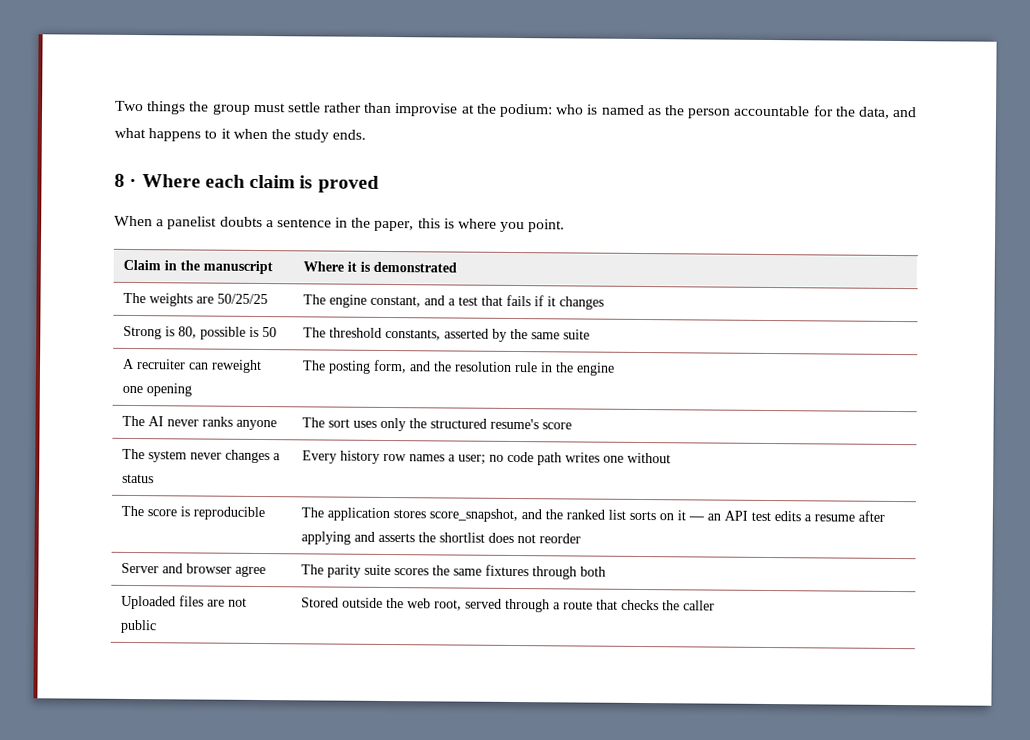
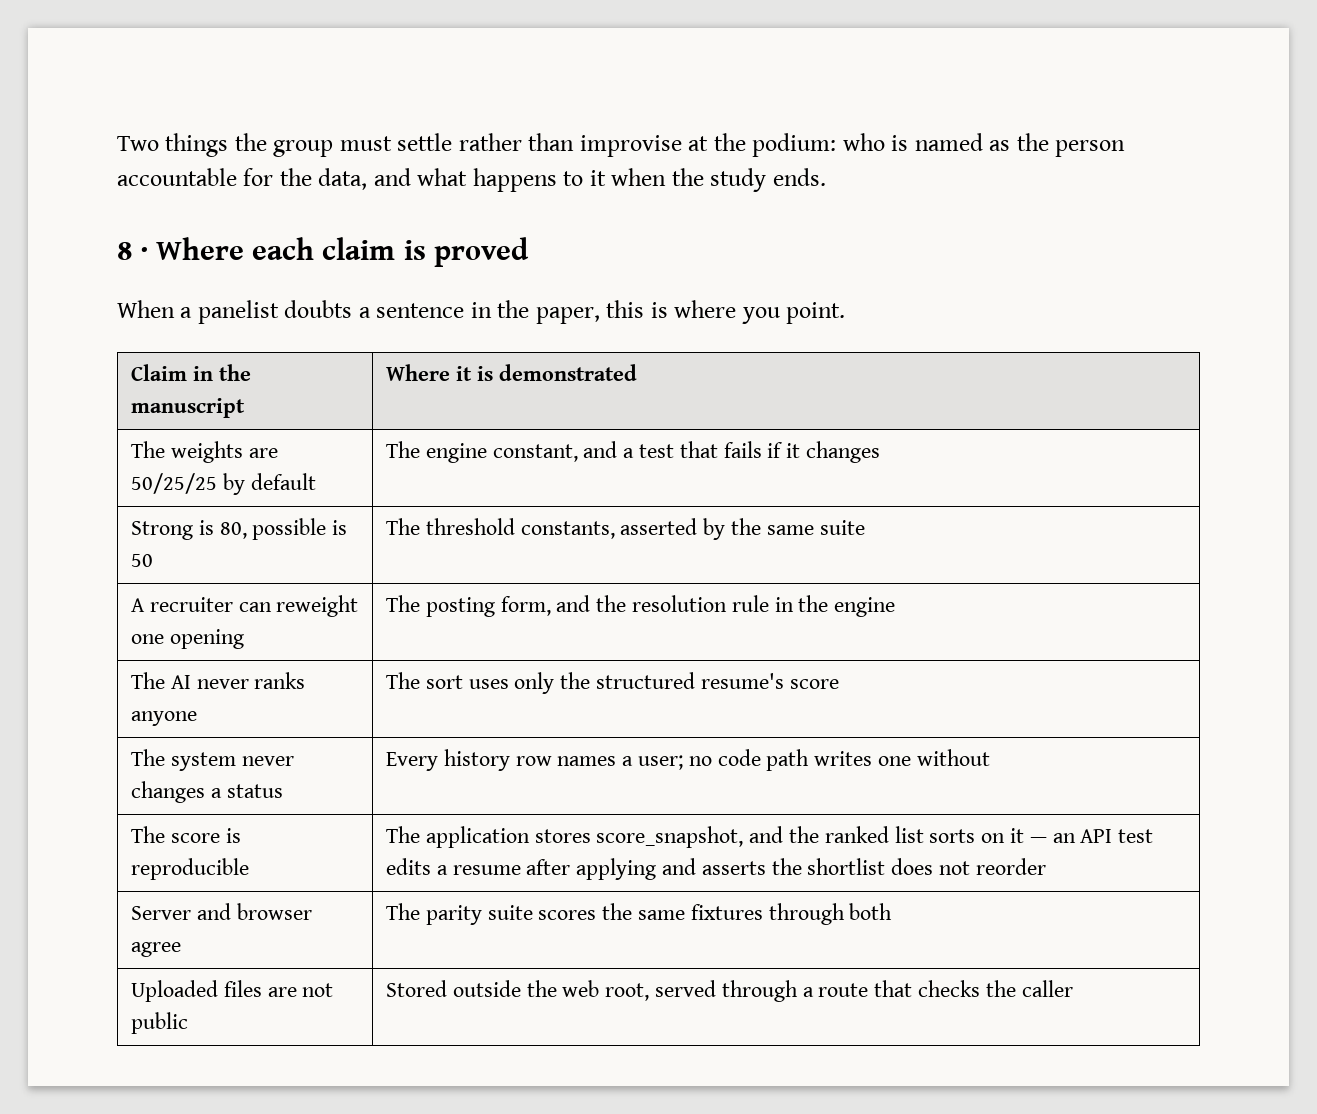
- The weights are 50/25/25 | The engine constant, and a test that fails if it changes
+ The weights are 50/25/25 by default | The engine constant, and a test that fails if it changes

